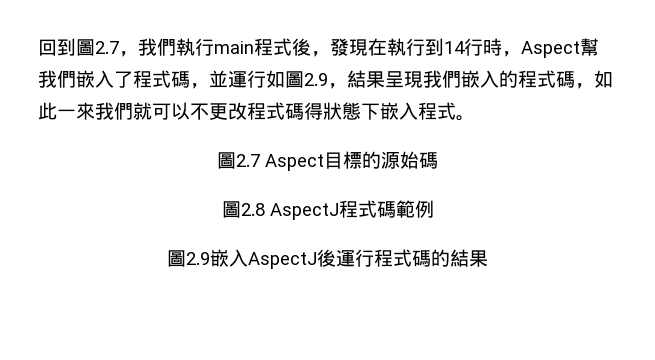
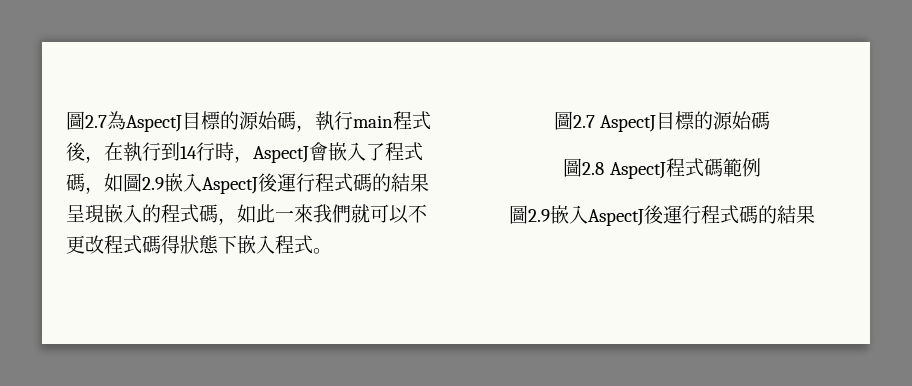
- 回到圖2.7，我們執行main程式後，發現在執行到14行時，Aspect幫我們嵌入了程式碼，並運行如圖2.9，結果呈現我們嵌入的程式碼，如此一來我們就可以不更改程式碼得狀態下嵌入程式。
+ 圖2.7為AspectJ目標的源始碼，執行main程式後，在執行到14行時，AspectJ會嵌入了程式碼，如圖2.9嵌入AspectJ後運行程式碼的結果呈現嵌入的程式碼，如此一來我們就可以不更改程式碼得狀態下嵌入程式。
- 圖2.7 Aspect目標的源始碼
+ 圖2.7 AspectJ目標的源始碼

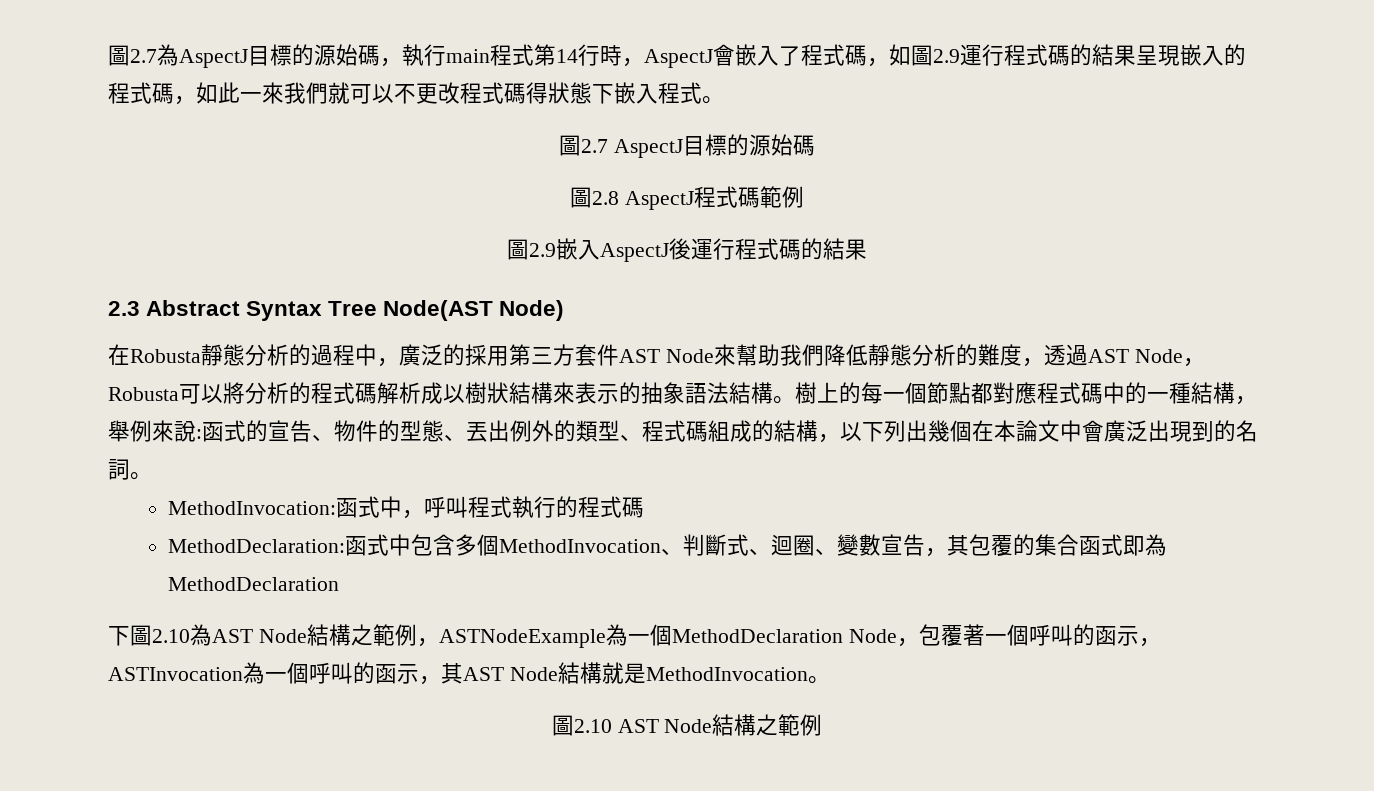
- 圖2.7為AspectJ目標的源始碼，執行main程式後，在執行到14行時，AspectJ會嵌入了程式碼，如圖2.9嵌入AspectJ後運行程式碼的結果呈現嵌入的程式碼，如此一來我們就可以不更改程式碼得狀態下嵌入程式。
+ 圖2.7為AspectJ目標的源始碼，執行main程式第14行時，AspectJ會嵌入了程式碼，如圖2.9運行程式碼的結果呈現嵌入的程式碼，如此一來我們就可以不更改程式碼得狀態下嵌入程式。
+ 2.3 Abstract Syntax Tree Node(AST Node)
+ 在Robusta靜態分析的過程中，廣泛的採用第三方套件AST Node來幫助我們降低靜態分析的難度，透過AST Node，Robusta可以將分析的程式碼解析成以樹狀結構來表示的抽象語法結構。樹上的每一個節點都對應程式碼中的一種結構，舉例來說:函式的宣告、物件的型態、丟出例外的類型、程式碼組成的結構，以下列出幾個在本論文中會廣泛出現到的名詞。
+ MethodInvocation:函式中，呼叫程式執行的程式碼
+ MethodDeclaration:函式中包含多個MethodInvocation、判斷式、迴圈、變數宣告，其包覆的集合函式即為MethodDeclaration
+ 下圖2.10為AST Node結構之範例，ASTNodeExample為一個MethodDeclaration Node，包覆著一個呼叫的函示，ASTInvocation為一個呼叫的函示，其AST Node結構就是MethodInvocation。
+ 圖2.10 AST Node結構之範例

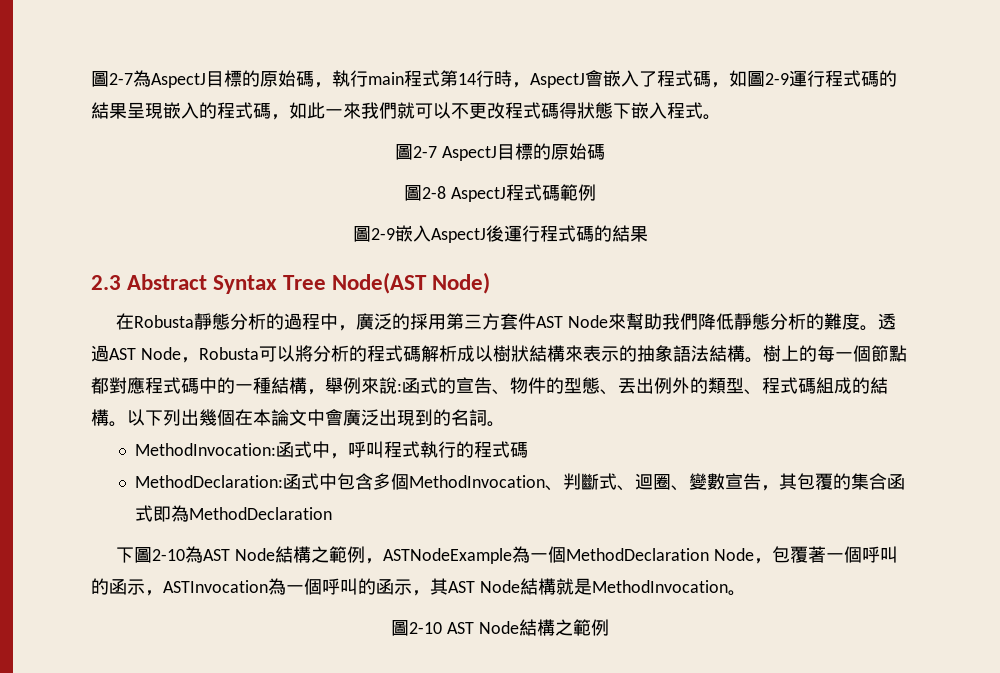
- 圖2.7為AspectJ目標的源始碼，執行main程式第14行時，AspectJ會嵌入了程式碼，如圖2.9運行程式碼的結果呈現嵌入的程式碼，如此一來我們就可以不更改程式碼得狀態下嵌入程式。
+ 圖2-7為AspectJ目標的原始碼，執行main程式第14行時，AspectJ會嵌入了程式碼，如圖2-9運行程式碼的結果呈現嵌入的程式碼，如此一來我們就可以不更改程式碼得狀態下嵌入程式。
- 圖2.7 AspectJ目標的源始碼
+ 圖2-7 AspectJ目標的原始碼
- 圖2.8 AspectJ程式碼範例
+ 圖2-8 AspectJ程式碼範例
- 圖2.9嵌入AspectJ後運行程式碼的結果
+ 圖2-9嵌入AspectJ後運行程式碼的結果
- 在Robusta靜態分析的過程中，廣泛的採用第三方套件AST Node來幫助我們降低靜態分析的難度，透過AST Node，Robusta可以將分析的程式碼解析成以樹狀結構來表示的抽象語法結構。
+ 在Robusta靜態分析的過程中，廣泛的採用第三方套件AST Node來幫助我們降低靜態分析的難度。透過AST Node，Robusta可以將分析的程式碼解析成以樹狀結構來表示的抽象語法結構。
- 樹上的每一個節點都對應程式碼中的一種結構，舉例來說:函式的宣告、物件的型態、丟出例外的類型、程式碼組成的結構，以下列出幾個在本論文中會廣泛出現到的名詞。
+ 樹上的每一個節點都對應程式碼中的一種結構，舉例來說:函式的宣告、物件的型態、丟出例外的類型、程式碼組成的結構。以下列出幾個在本論文中會廣泛出現到的名詞。
- 下圖2.10為AST Node結構之範例，ASTNodeExample為一個MethodDeclaration Node，包覆著一個呼叫的函示，ASTInvocation為一個呼叫的函示，其AST Node結構就是MethodInvocation。
+ 下圖2-10為AST Node結構之範例，ASTNodeExample為一個MethodDeclaration Node，包覆著一個呼叫的函示，ASTInvocation為一個呼叫的函示，其AST Node結構就是MethodInvocation。
- 圖2.10 AST Node結構之範例
+ 圖2-10 AST Node結構之範例

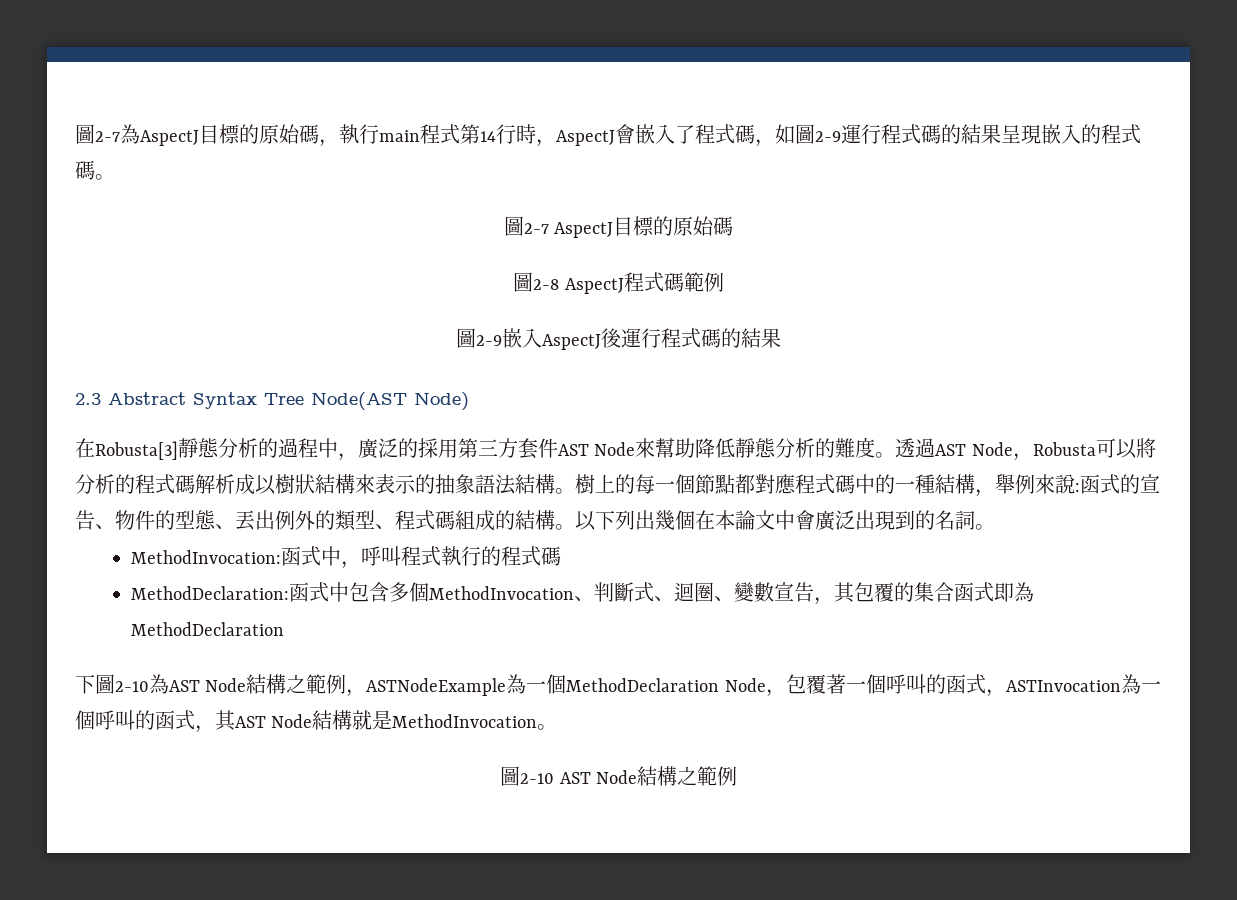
- 圖2-7為AspectJ目標的原始碼，執行main程式第14行時，AspectJ會嵌入了程式碼，如圖2-9運行程式碼的結果呈現嵌入的程式碼，如此一來我們就可以不更改程式碼得狀態下嵌入程式。
+ 圖2-7為AspectJ目標的原始碼，執行main程式第14行時，AspectJ會嵌入了程式碼，如圖2-9運行程式碼的結果呈現嵌入的程式碼。
- 在Robusta靜態分析的過程中，廣泛的採用第三方套件AST Node來幫助我們降低靜態分析的難度。
+ 在Robusta[3]靜態分析的過程中，廣泛的採用第三方套件AST Node來幫助降低靜態分析的難度。
- 下圖2-10為AST Node結構之範例，ASTNodeExample為一個MethodDeclaration Node，包覆著一個呼叫的函示，ASTInvocation為一個呼叫的函示，其AST Node結構就是MethodInvocation。
+ 下圖2-10為AST Node結構之範例，ASTNodeExample為一個MethodDeclaration Node，包覆著一個呼叫的函式，ASTInvocation為一個呼叫的函式，其AST Node結構就是MethodInvocation。

